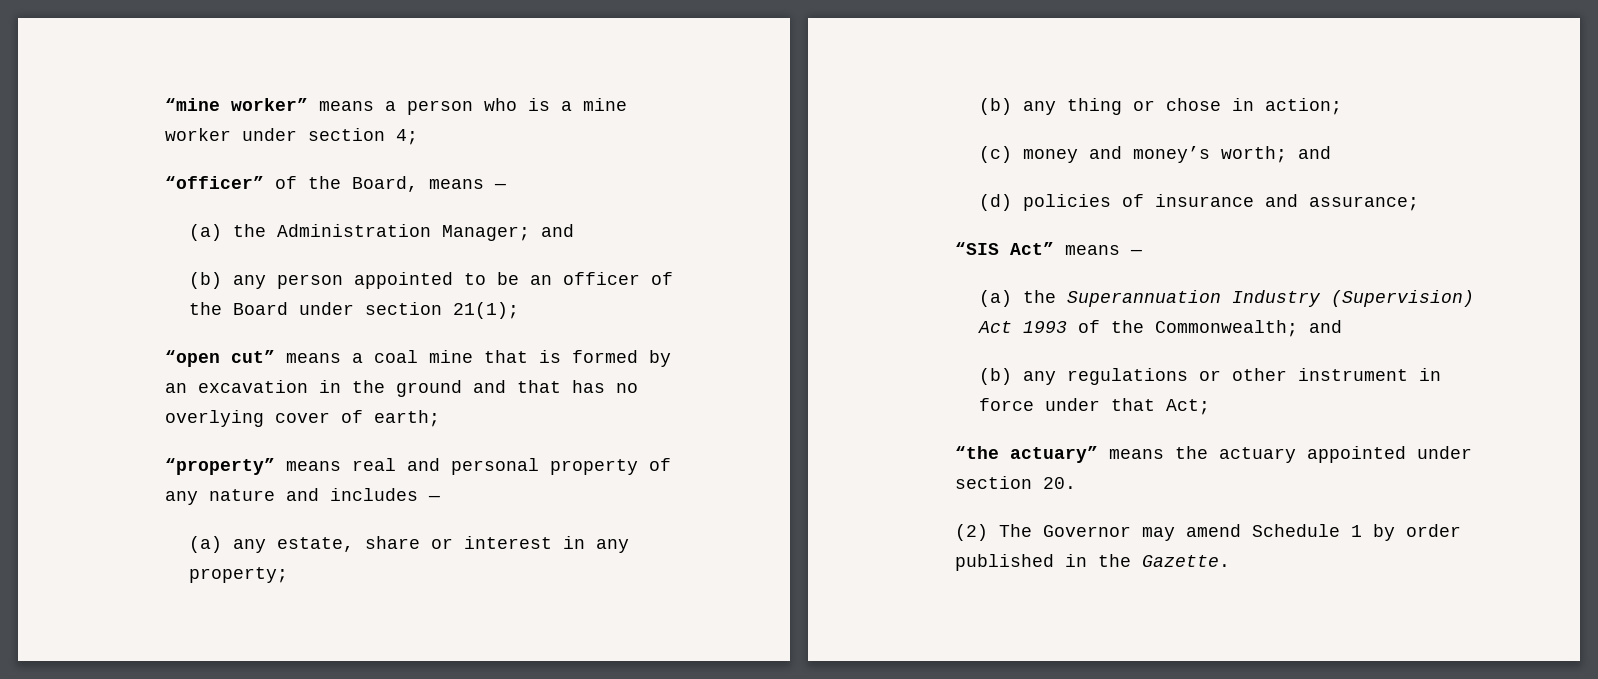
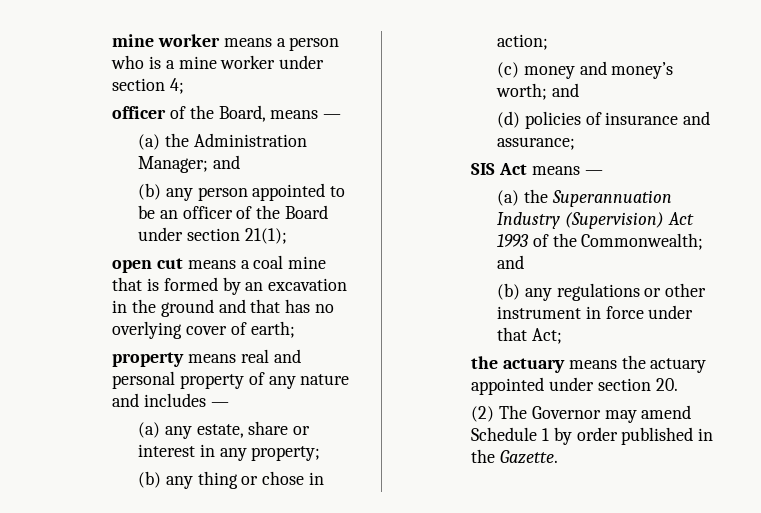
- “mine worker” means a person who is a mine worker under section 4;
+ mine worker means a person who is a mine worker under section 4;
- “officer” of the Board, means —
+ officer of the Board, means —
- “open cut” means a coal mine that is formed by an excavation in the ground and that has no overlying cover of earth;
+ open cut means a coal mine that is formed by an excavation in the ground and that has no overlying cover of earth;
- “property” means real and personal property of any nature and includes —
+ property means real and personal property of any nature and includes —
- “SIS Act” means —
+ SIS Act means —
- “the actuary” means the actuary appointed under section 20.
+ the actuary means the actuary appointed under section 20.

